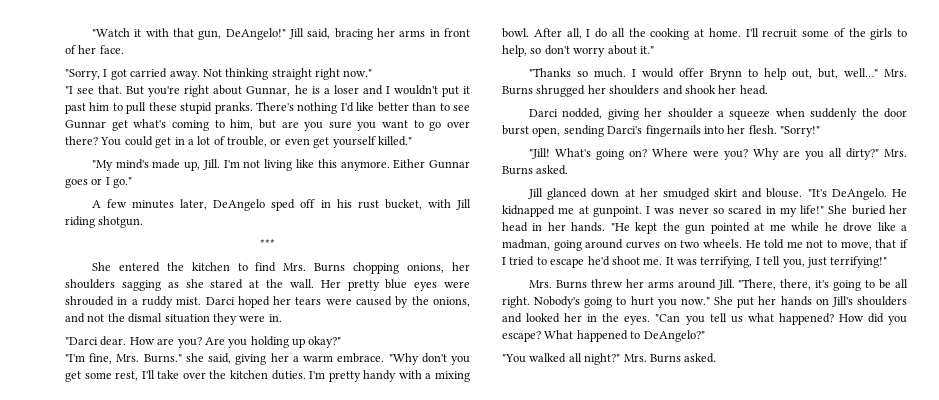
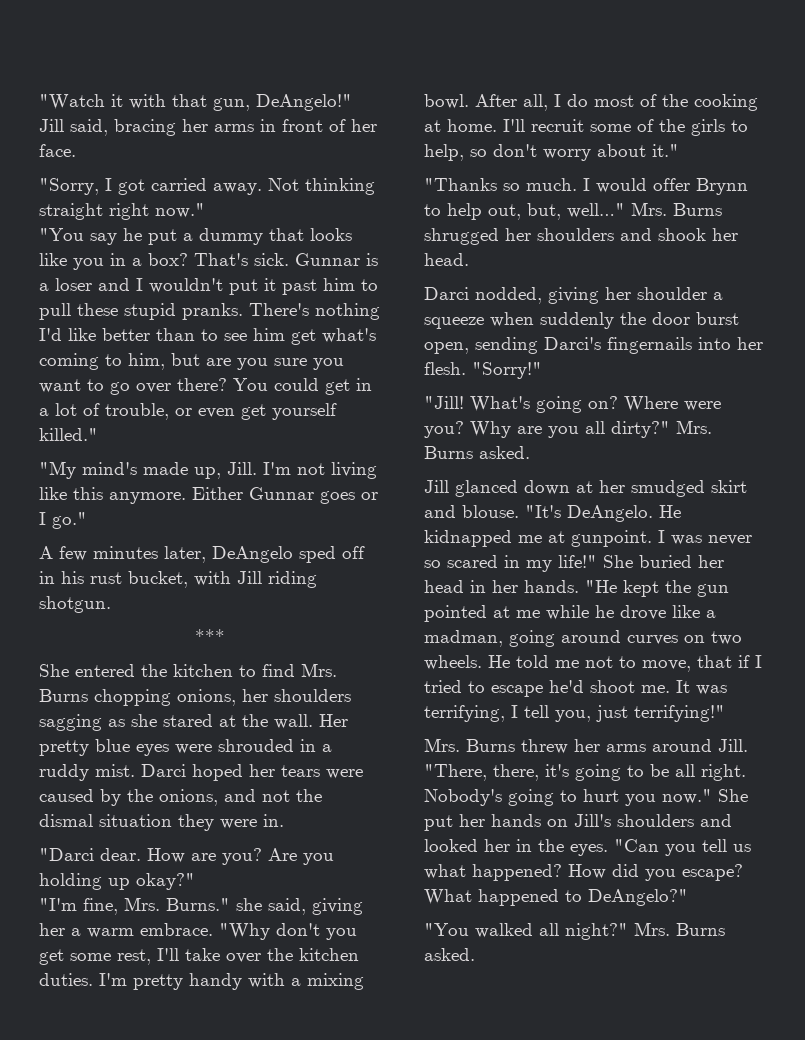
- "I see that. But you're right about Gunnar, he is a loser and I wouldn't put it past him to pull these stupid pranks.
+ "You say he put a dummy that looks like you in a box? That's sick. Gunnar is a loser and I wouldn't put it past him to pull these stupid pranks.
- There's nothing I'd like better than to see Gunnar get what's coming to him, but are you sure you want to go over there?
+ There's nothing I'd like better than to see him get what's coming to him, but are you sure you want to go over there?
- After all, I do all the cooking at home.
+ After all, I do most of the cooking at home.

